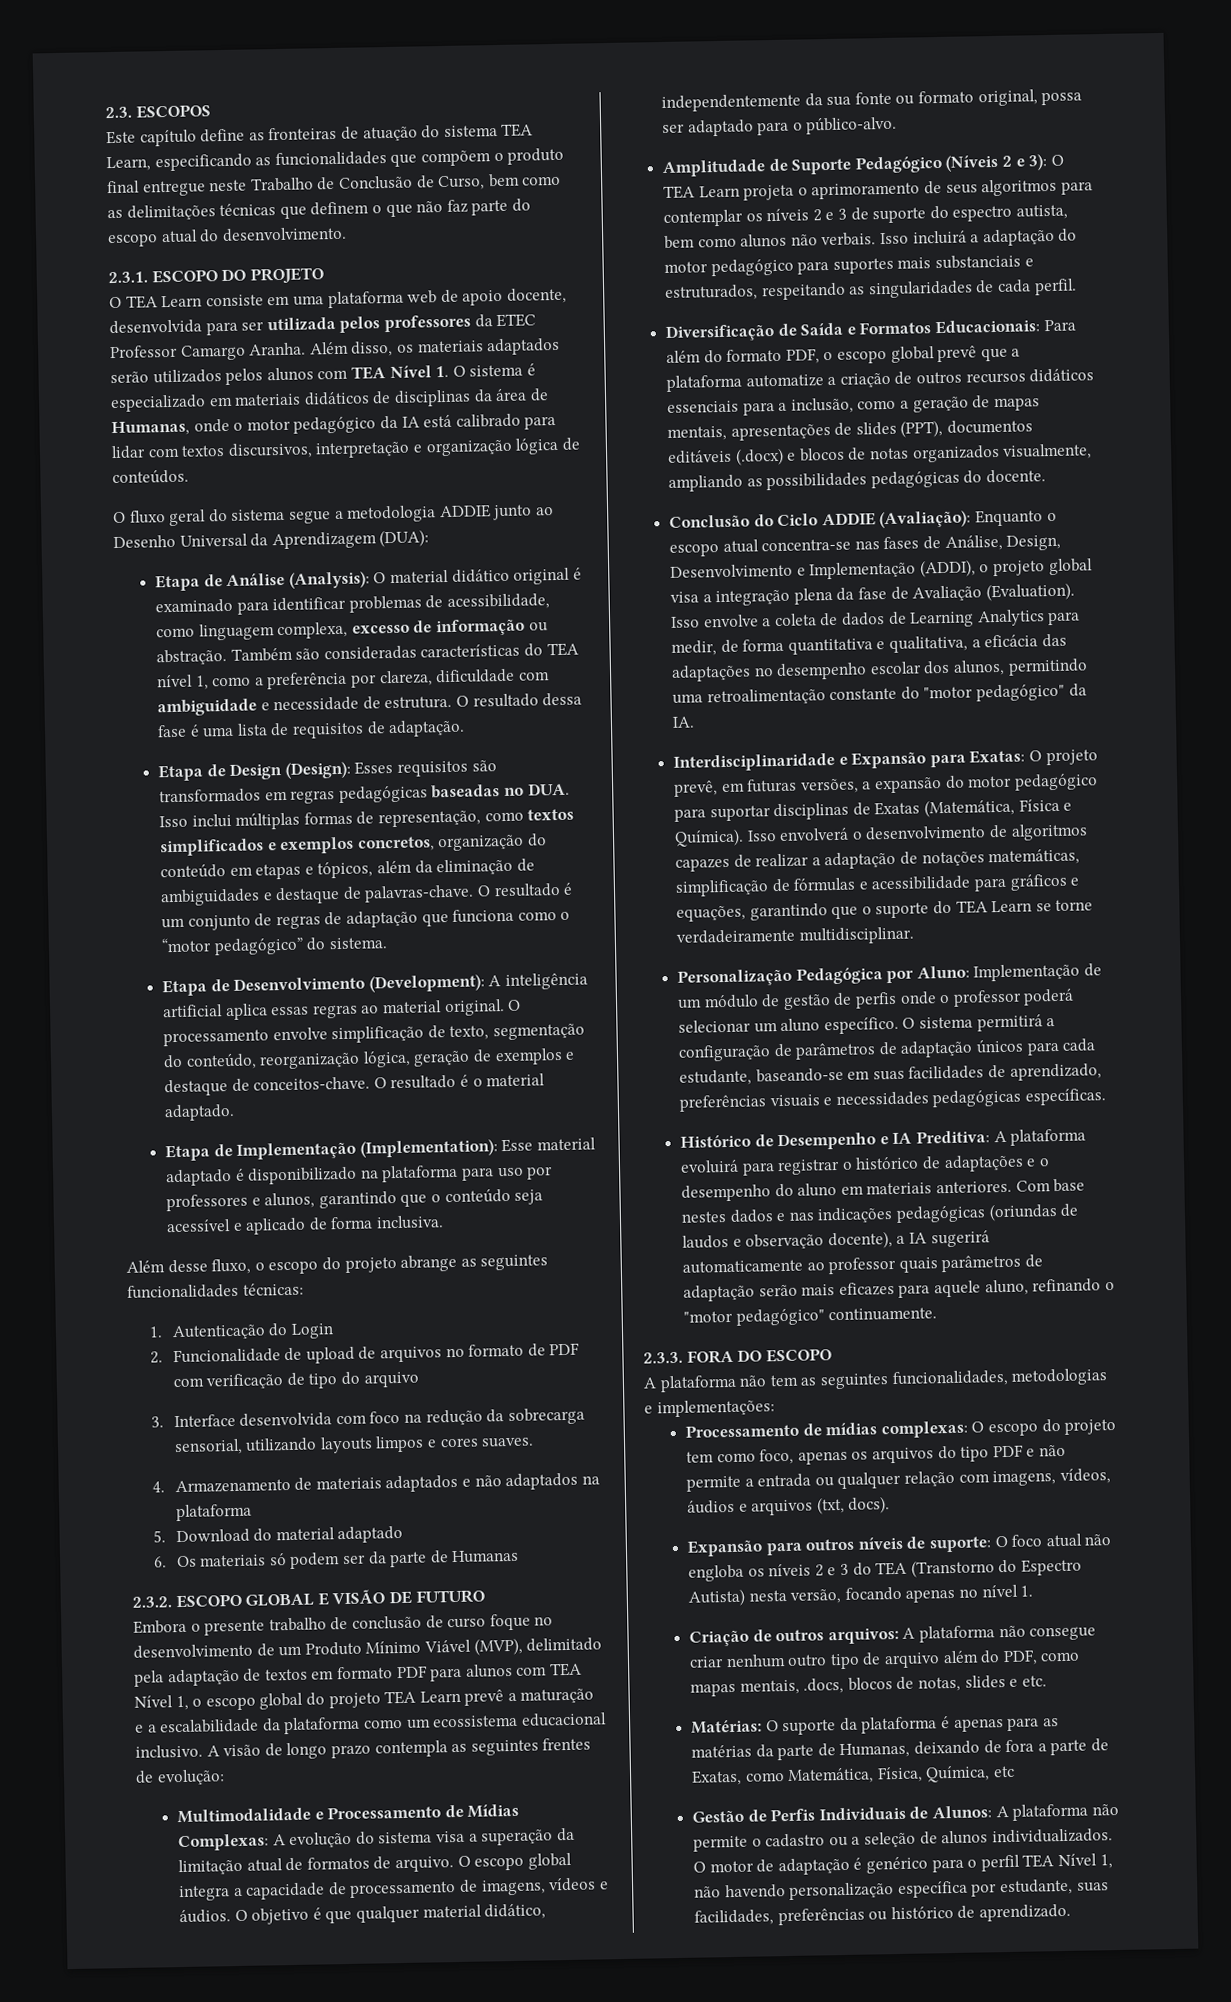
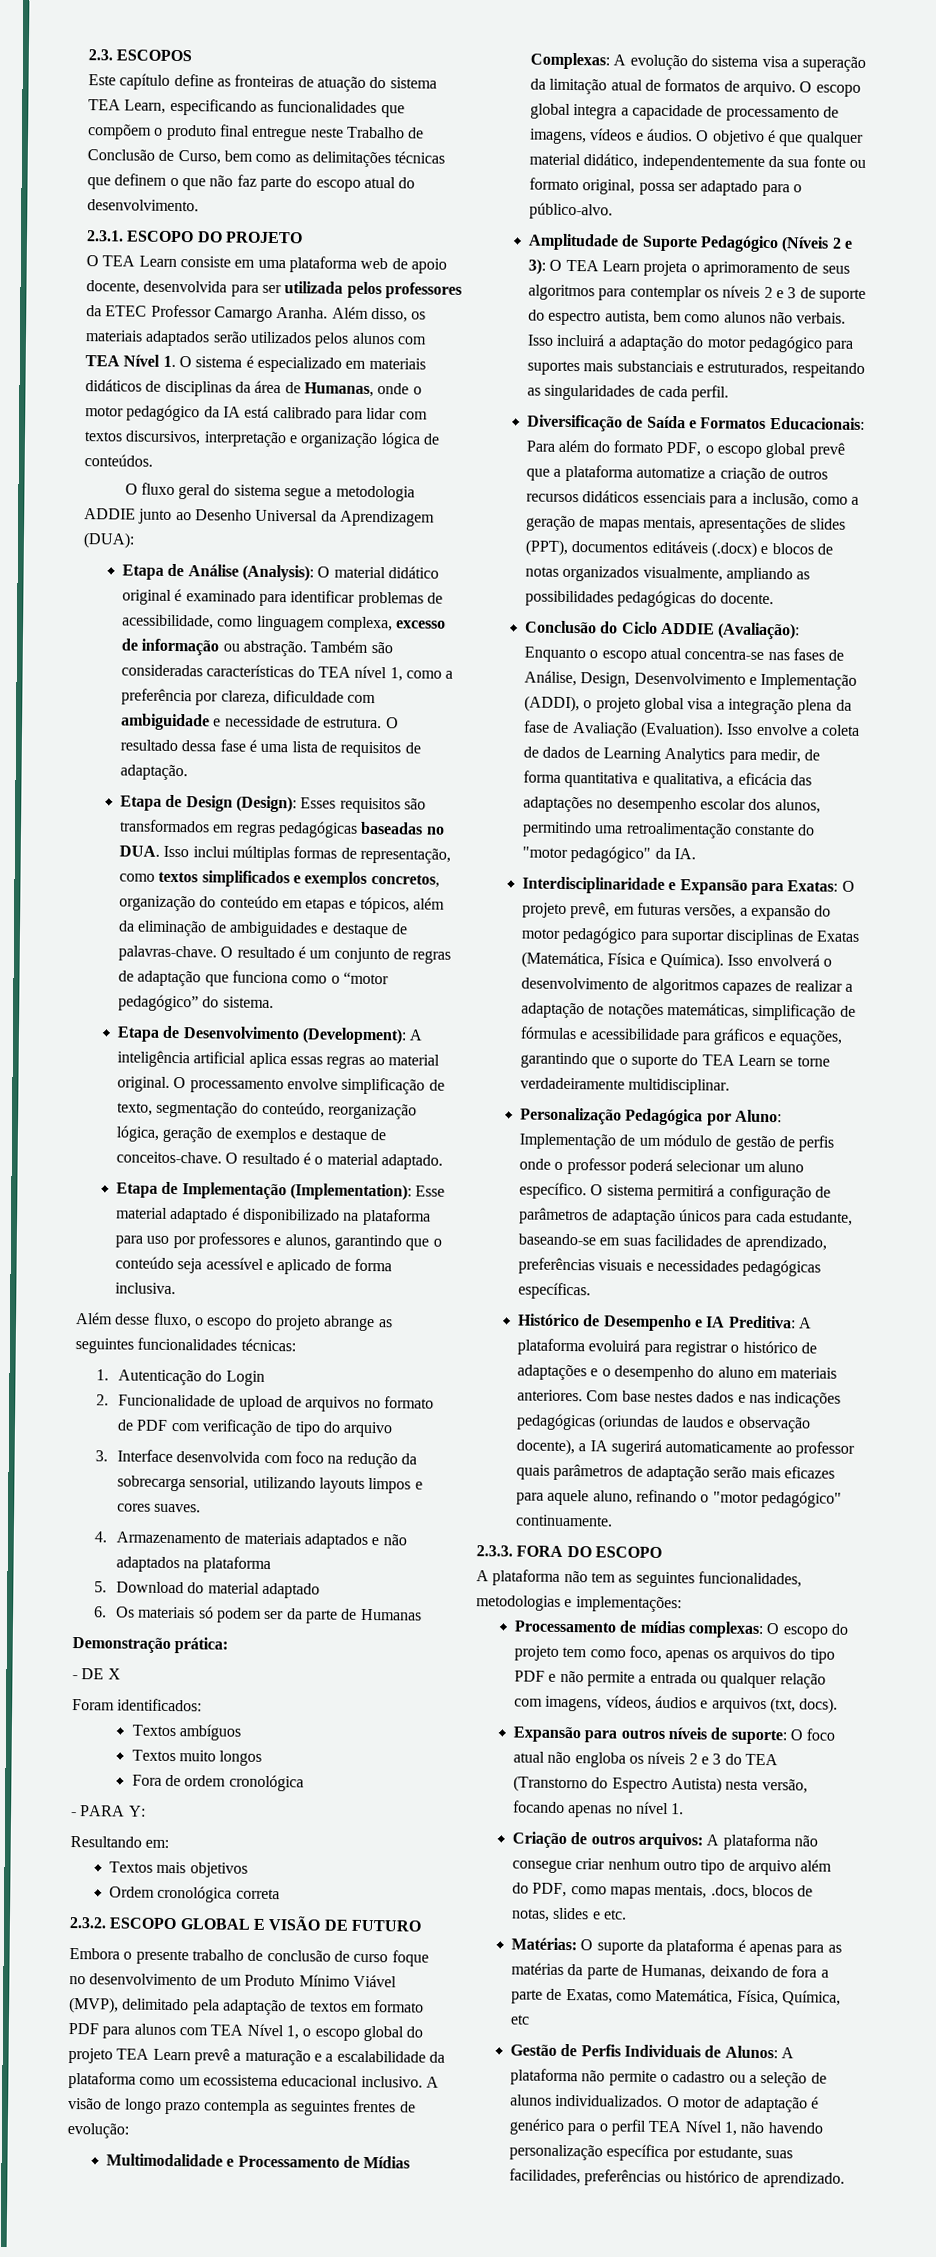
+ Demonstração prática:
+ - DE X
+ Foram identificados:
+ Textos ambíguos
+ Textos muito longos
+ Fora de ordem cronológica
+ - PARA Y:
+ Resultando em:
+ Textos mais objetivos
+ Ordem cronológica correta

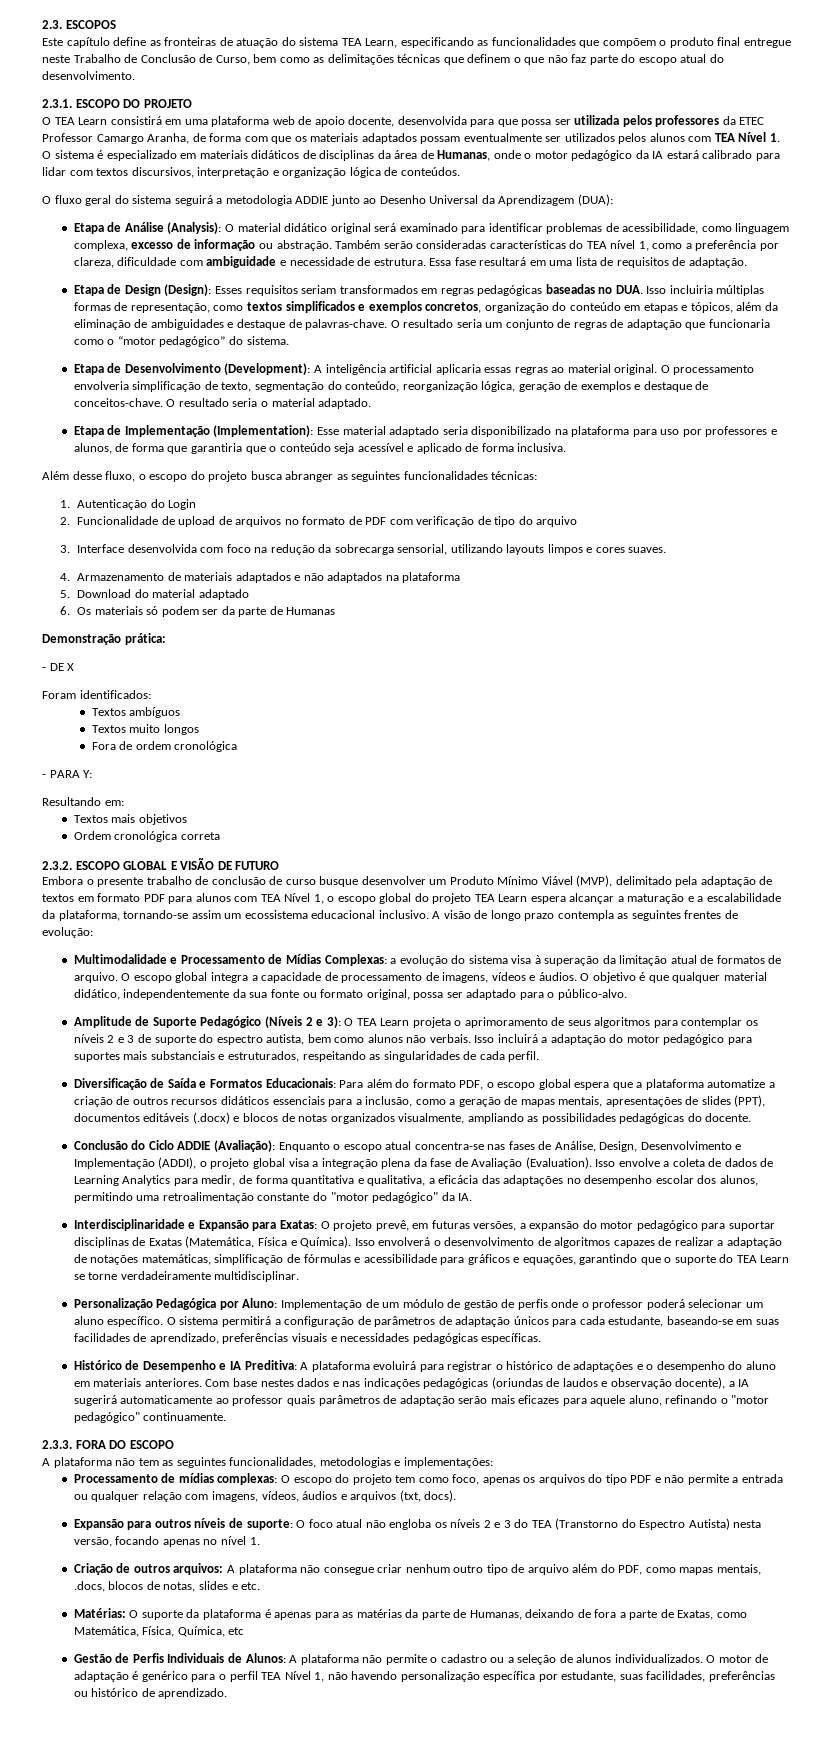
- O TEA Learn consiste em uma plataforma web de apoio docente, desenvolvida para ser utilizada pelos professores da ETEC Professor Camargo Aranha. Além disso, os materiais adaptados serão utilizados pelos alunos com TEA Nível 1. O sistema é especializado em materiais didáticos de disciplinas da área de Humanas, onde o motor pedagógico da IA está calibrado para lidar com textos discursivos, interpretação e organização lógica de conteúdos.
+ O TEA Learn consistirá em uma plataforma web de apoio docente, desenvolvida para que possa ser utilizada pelos professores da ETEC Professor Camargo Aranha, de forma com que os materiais adaptados possam eventualmente ser utilizados pelos alunos com TEA Nível 1. O sistema é especializado em materiais didáticos de disciplinas da área de Humanas, onde o motor pedagógico da IA estará calibrado para lidar com textos discursivos, interpretação e organização lógica de conteúdos.
- O fluxo geral do sistema segue a metodologia ADDIE junto ao Desenho Universal da Aprendizagem (DUA):
+ O fluxo geral do sistema seguirá a metodologia ADDIE junto ao Desenho Universal da Aprendizagem (DUA):
- Etapa de Análise (Analysis): O material didático original é examinado para identificar problemas de acessibilidade, como linguagem complexa, excesso de informação ou abstração.
+ Etapa de Análise (Analysis): O material didático original será examinado para identificar problemas de acessibilidade, como linguagem complexa, excesso de informação ou abstração.
- Também são consideradas características do TEA nível 1, como a preferência por clareza, dificuldade com ambiguidade e necessidade de estrutura.
+ Também serão consideradas características do TEA nível 1, como a preferência por clareza, dificuldade com ambiguidade e necessidade de estrutura.
- O resultado dessa fase é uma lista de requisitos de adaptação.
+ Essa fase resultará em uma lista de requisitos de adaptação.
- Etapa de Design (Design): Esses requisitos são transformados em regras pedagógicas baseadas no DUA. Isso inclui múltiplas formas de representação, como textos simplificados e exemplos concretos, organização do conteúdo em etapas e tópicos, além da eliminação de ambiguidades e destaque de palavras-chave.
+ Etapa de Design (Design): Esses requisitos seriam transformados em regras pedagógicas baseadas no DUA. Isso incluiria múltiplas formas de representação, como textos simplificados e exemplos concretos, organização do conteúdo em etapas e tópicos, além da eliminação de ambiguidades e destaque de palavras-chave.
- O resultado é um conjunto de regras de adaptação que funciona como o “motor pedagógico” do sistema.
+ O resultado seria um conjunto de regras de adaptação que funcionaria como o “motor pedagógico” do sistema.
- Etapa de Desenvolvimento (Development): A inteligência artificial aplica essas regras ao material original.
+ Etapa de Desenvolvimento (Development): A inteligência artificial aplicaria essas regras ao material original.
- O processamento envolve simplificação de texto, segmentação do conteúdo, reorganização lógica, geração de exemplos e destaque de conceitos-chave.
+ O processamento envolveria simplificação de texto, segmentação do conteúdo, reorganização lógica, geração de exemplos e destaque de conceitos-chave.
- O resultado é o material adaptado.
+ O resultado seria o material adaptado.
- Etapa de Implementação (Implementation): Esse material adaptado é disponibilizado na plataforma para uso por professores e alunos, garantindo que o conteúdo seja acessível e aplicado de forma inclusiva.
+ Etapa de Implementação (Implementation): Esse material adaptado seria disponibilizado na plataforma para uso por professores e alunos, de forma que garantiria que o conteúdo seja acessível e aplicado de forma inclusiva.
- Além desse fluxo, o escopo do projeto abrange as seguintes funcionalidades técnicas:
+ Além desse fluxo, o escopo do projeto busca abranger as seguintes funcionalidades técnicas:
- Embora o presente trabalho de conclusão de curso foque no desenvolvimento de um Produto Mínimo Viável (MVP), delimitado pela adaptação de textos em formato PDF para alunos com TEA Nível 1, o escopo global do projeto TEA Learn prevê a maturação e a escalabilidade da plataforma como um ecossistema educacional inclusivo.
+ Embora o presente trabalho de conclusão de curso busque desenvolver um Produto Mínimo Viável (MVP), delimitado pela adaptação de textos em formato PDF para alunos com TEA Nível 1, o escopo global do projeto TEA Learn espera alcançar a maturação e a escalabilidade da plataforma, tornando-se assim um ecossistema educacional inclusivo.
- Multimodalidade e Processamento de Mídias Complexas: A evolução do sistema visa a superação da limitação atual de formatos de arquivo.
+ Multimodalidade e Processamento de Mídias Complexas: a evolução do sistema visa à superação da limitação atual de formatos de arquivo.
- Amplitudade de Suporte Pedagógico (Níveis 2 e 3): O TEA Learn projeta o aprimoramento de seus algoritmos para contemplar os níveis 2 e 3 de suporte do espectro autista, bem como alunos não verbais.
+ Amplitude de Suporte Pedagógico (Níveis 2 e 3): O TEA Learn projeta o aprimoramento de seus algoritmos para contemplar os níveis 2 e 3 de suporte do espectro autista, bem como alunos não verbais.
- Diversificação de Saída e Formatos Educacionais: Para além do formato PDF, o escopo global prevê que a plataforma automatize a criação de outros recursos didáticos essenciais para a inclusão, como a geração de mapas mentais, apresentações de slides (PPT), documentos editáveis (.docx) e blocos de notas organizados visualmente, ampliando as possibilidades pedagógicas do docente.
+ Diversificação de Saída e Formatos Educacionais: Para além do formato PDF, o escopo global espera que a plataforma automatize a criação de outros recursos didáticos essenciais para a inclusão, como a geração de mapas mentais, apresentações de slides (PPT), documentos editáveis (.docx) e blocos de notas organizados visualmente, ampliando as possibilidades pedagógicas do docente.

